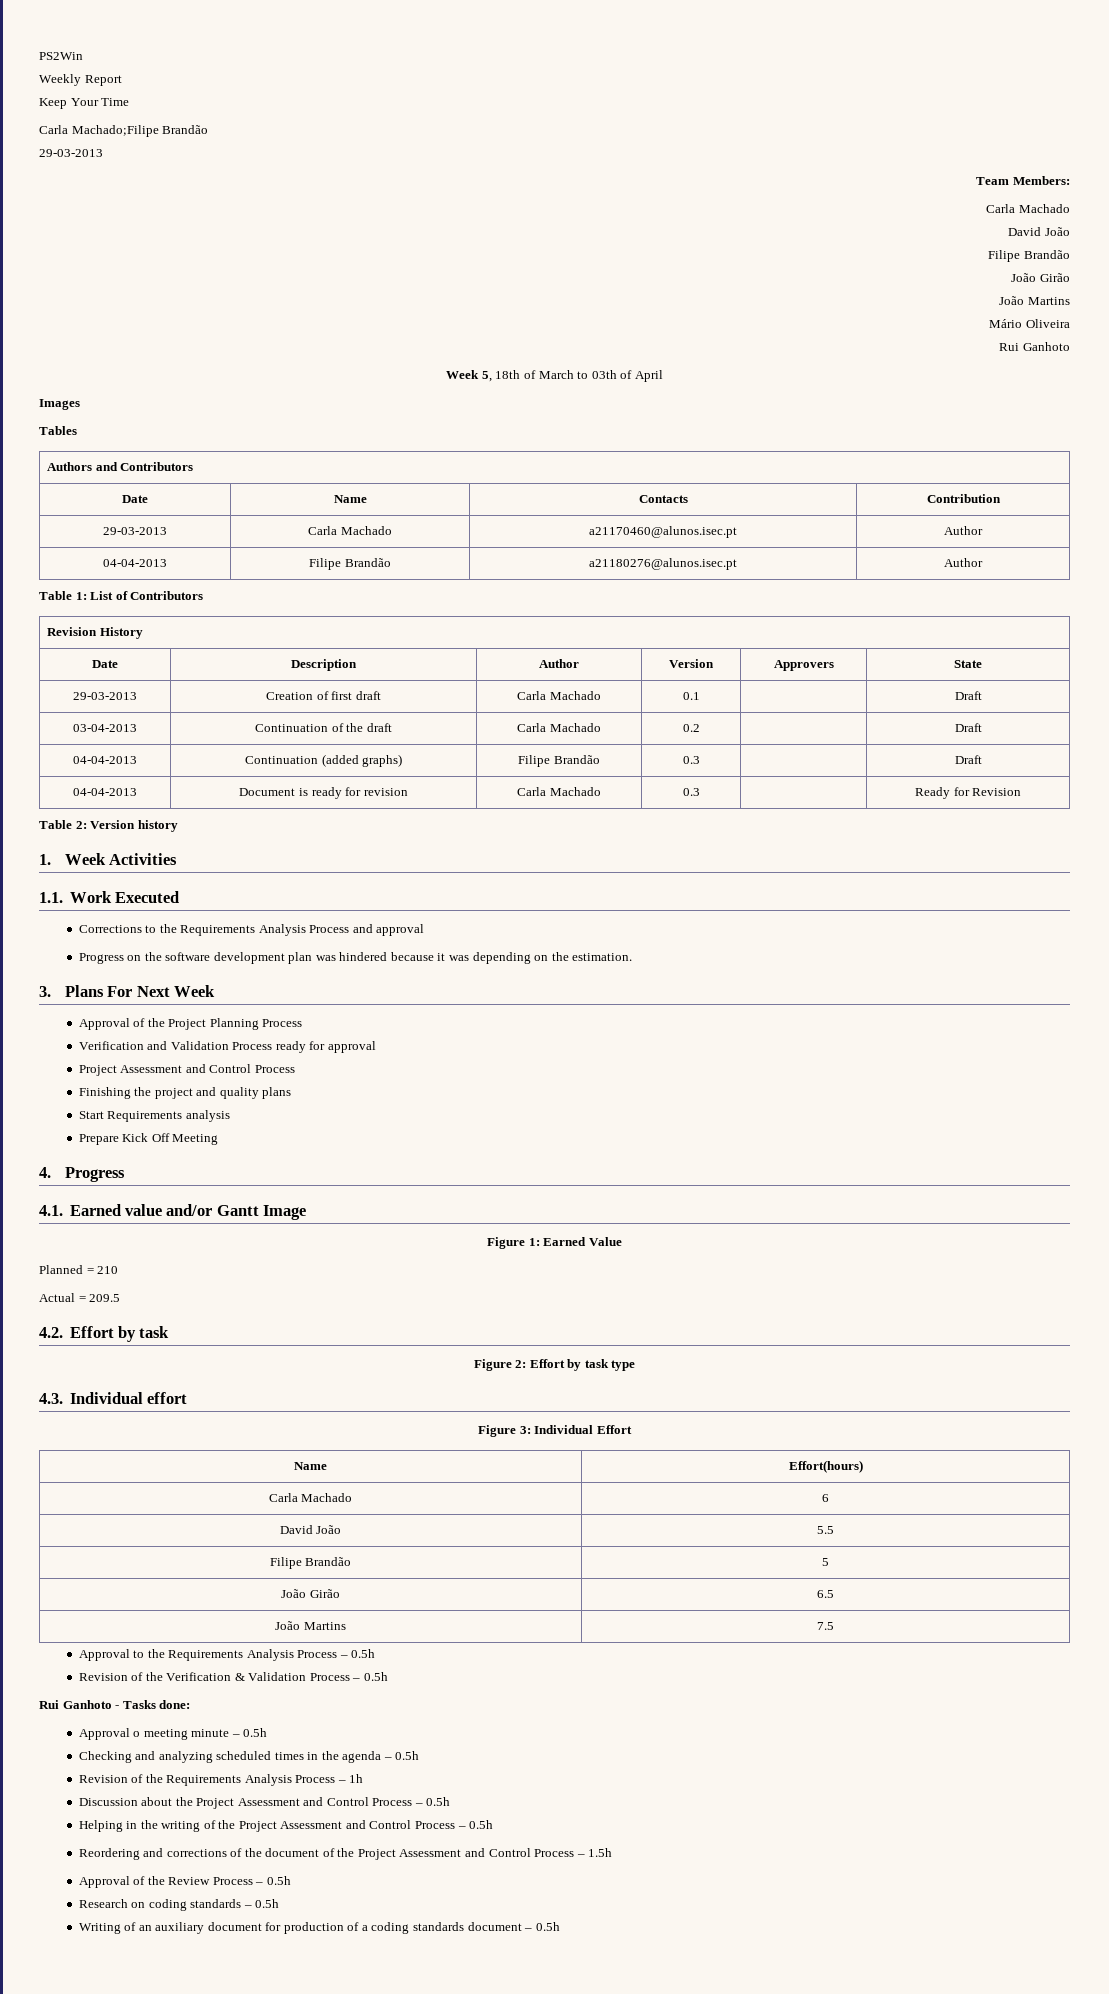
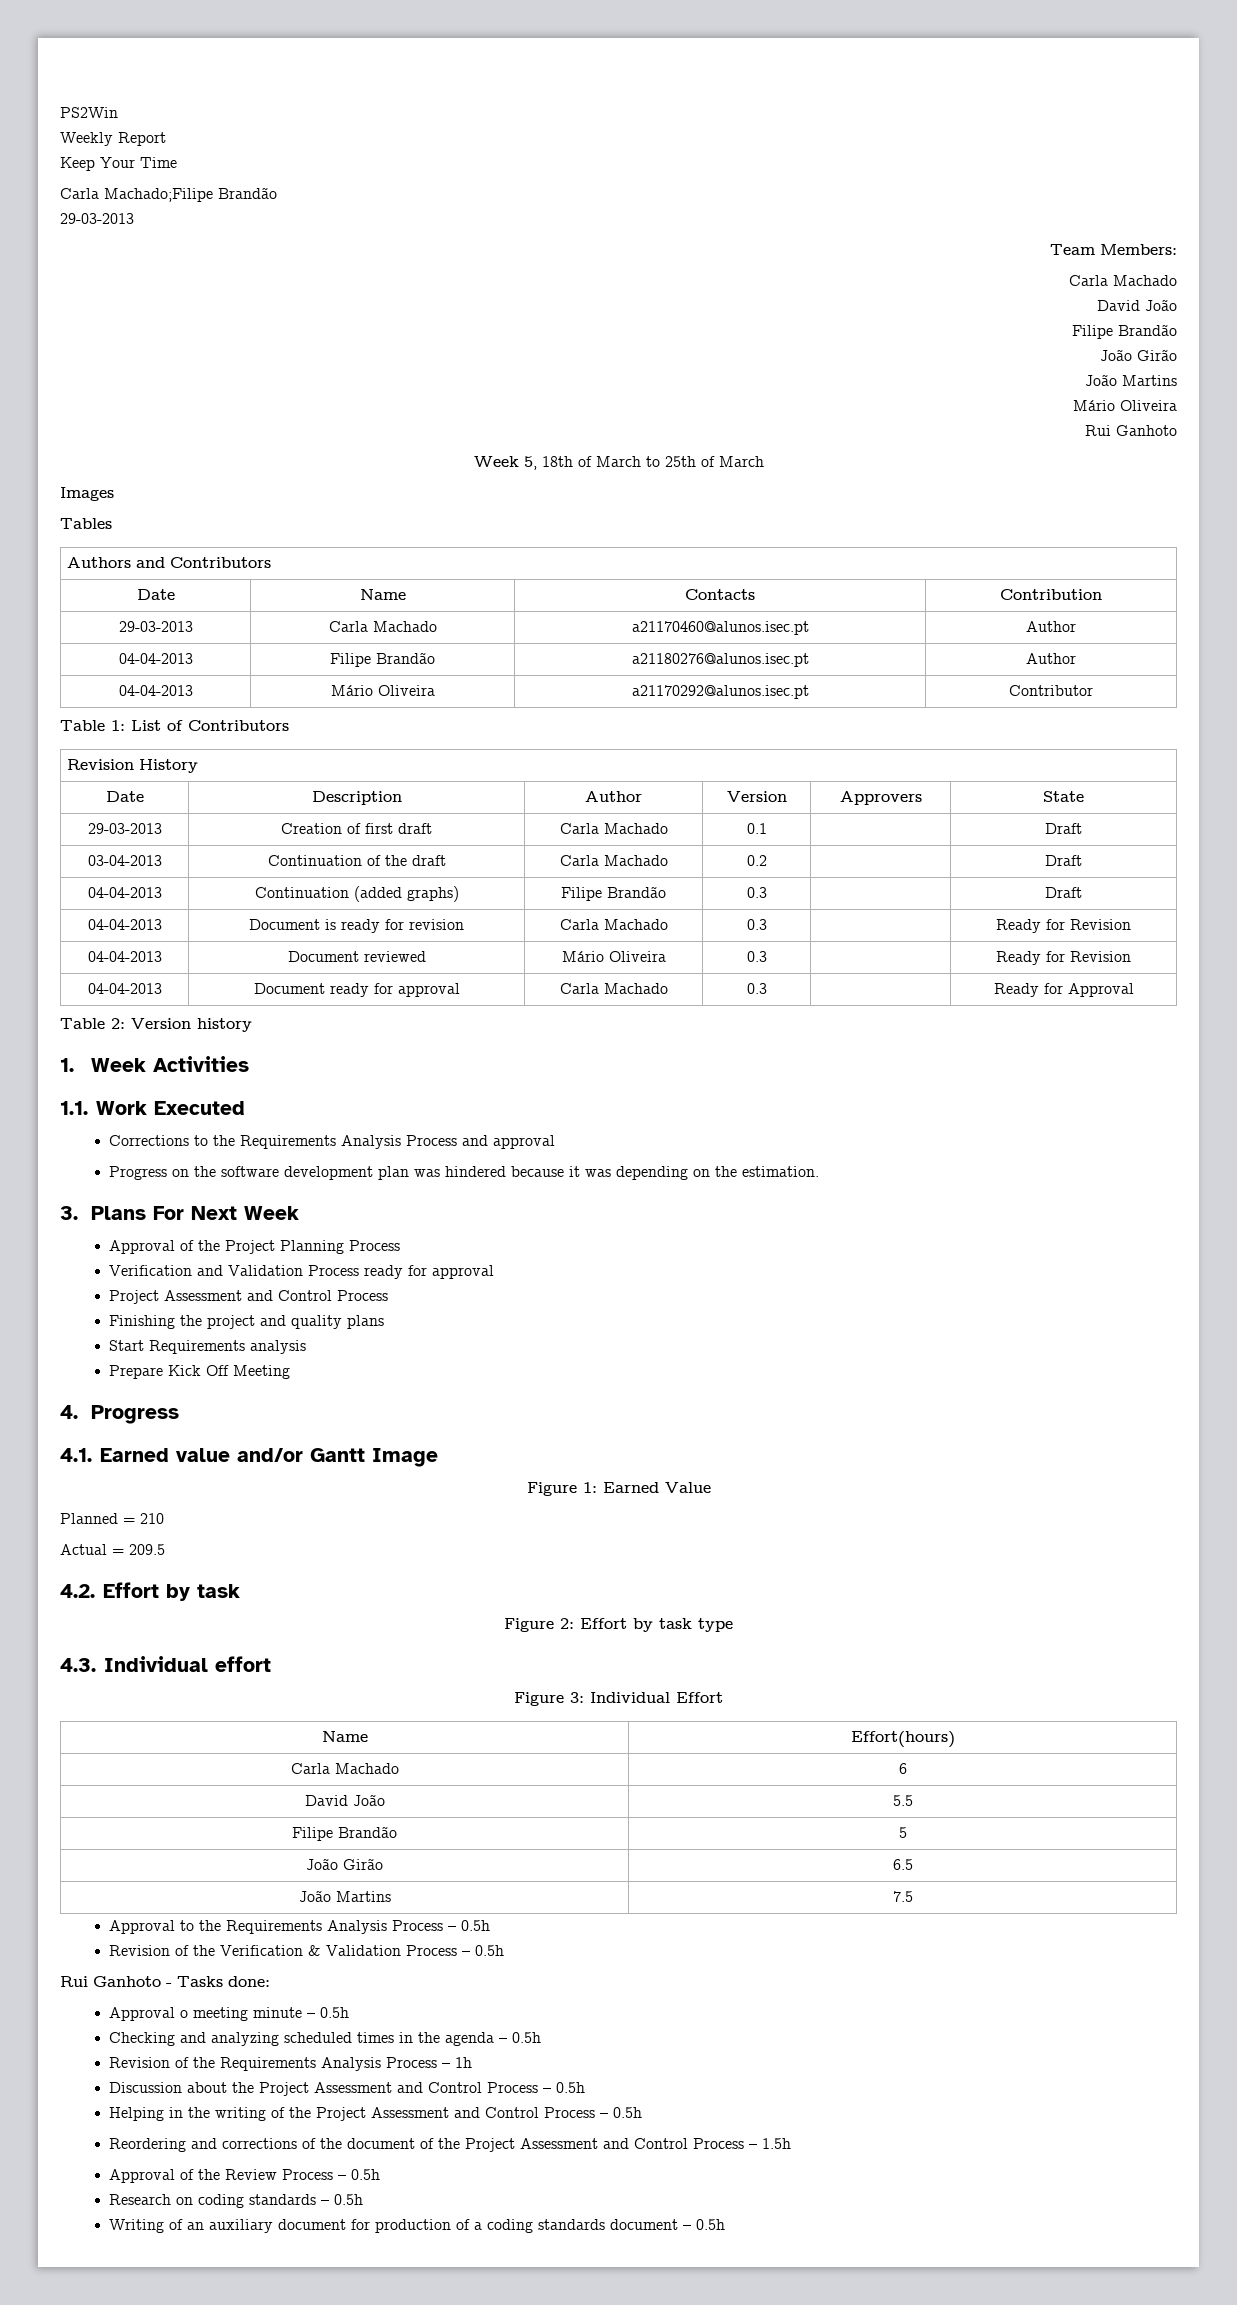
- Week 5, 18th of March to 03th of April
+ Week 5, 18th of March to 25th of March
+ 04-04-2013 | Mário Oliveira | a21170292@alunos.isec.pt | Contributor
+ 04-04-2013 | Document reviewed | Mário Oliveira | 0.3 | | Ready for Revision
+ 04-04-2013 | Document ready for approval | Carla Machado | 0.3 | | Ready for Approval

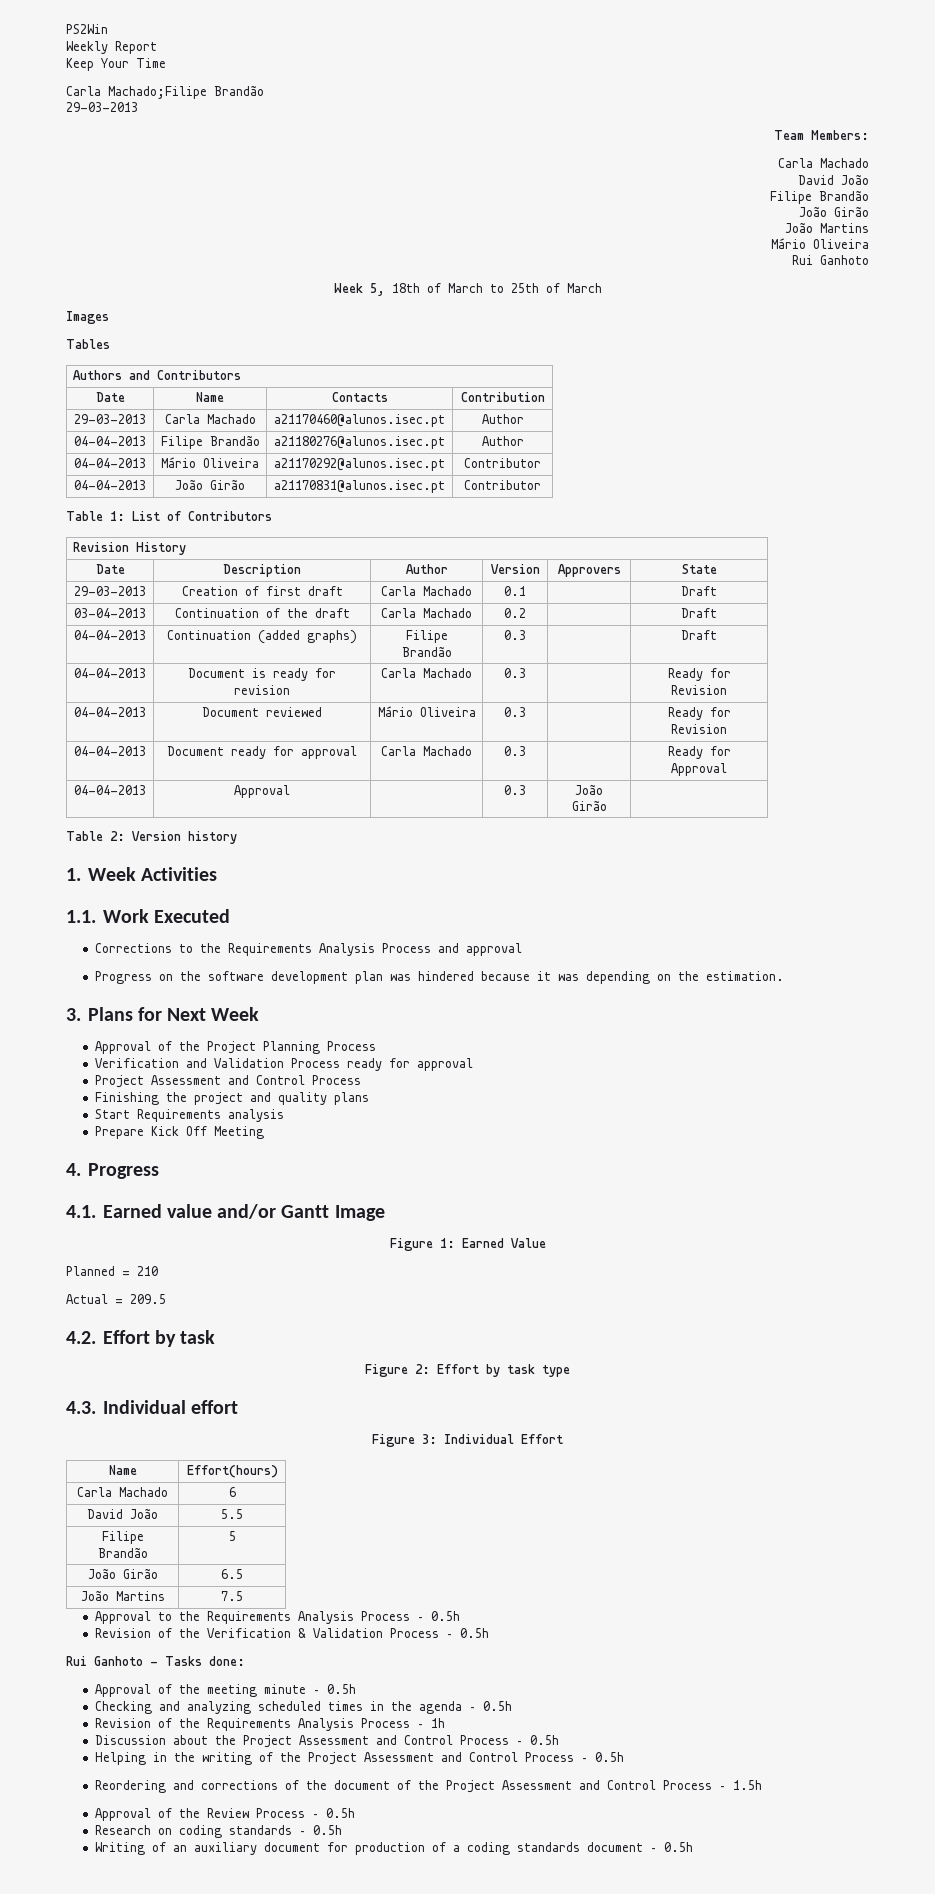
+ 04-04-2013 | João Girão | a21170831@alunos.isec.pt | Contributor
+ 04-04-2013 | Approval | | 0.3 | João Girão |
- 3. Plans For Next Week
+ 3. Plans for Next Week
- Approval o meeting minute – 0.5h
+ Approval of the meeting minute – 0.5h

